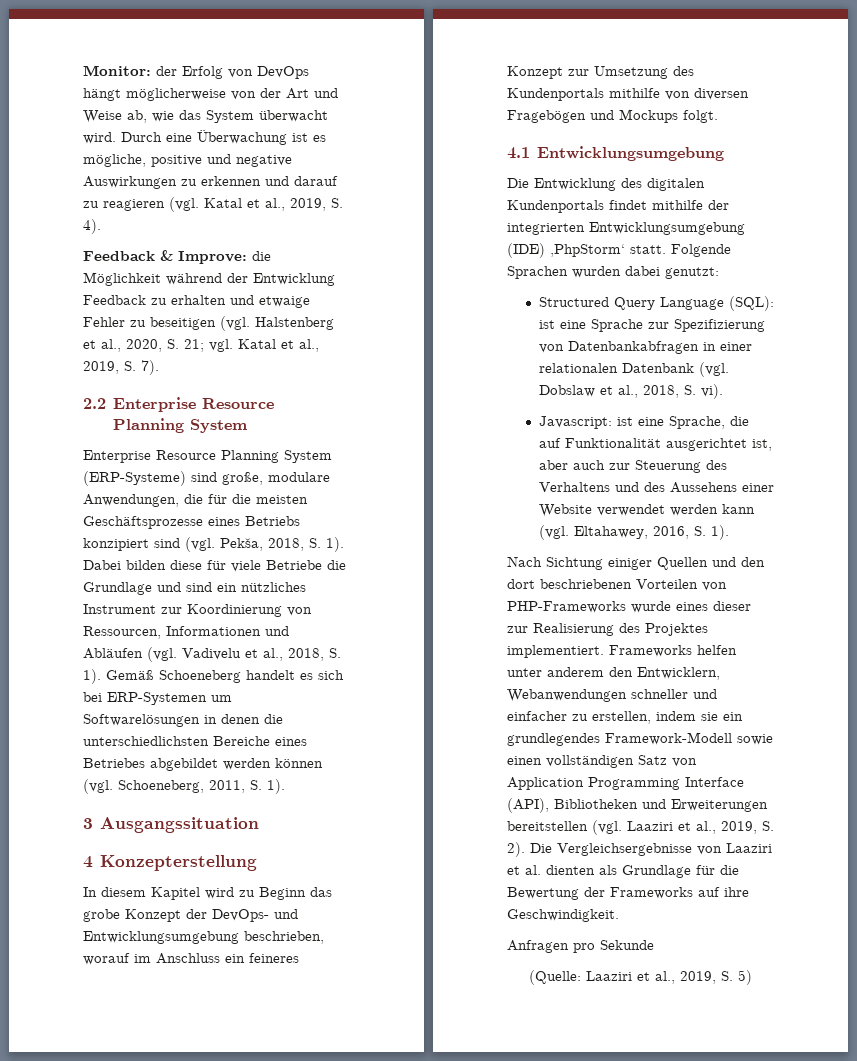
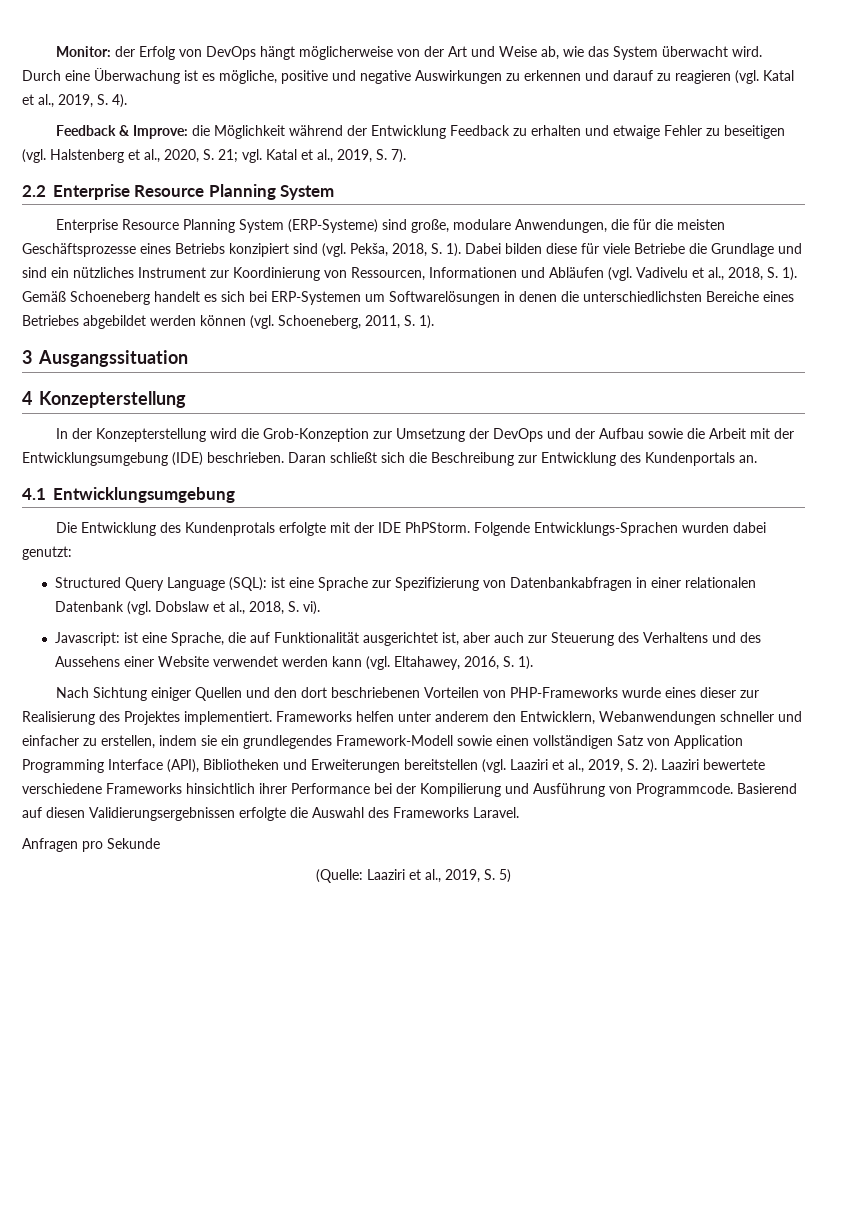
- In diesem Kapitel wird zu Beginn das grobe Konzept der DevOps- und Entwicklungsumgebung beschrieben, worauf im Anschluss ein feineres Konzept zur Umsetzung des Kundenportals mithilfe von diversen Fragebögen und Mockups folgt.
+ In der Konzepterstellung wird die Grob-Konzeption zur Umsetzung der DevOps und der Aufbau sowie die Arbeit mit der Entwicklungsumgebung (IDE) beschrieben. Daran schließt sich die Beschreibung zur Entwicklung des Kundenportals an.
- Die Entwicklung des digitalen Kundenportals findet mithilfe der integrierten Entwicklungsumgebung (IDE) ‚PhpStorm‘ statt. Folgende Sprachen wurden dabei genutzt:
+ Die Entwicklung des Kundenprotals erfolgte mit der IDE PhPStorm. Folgende Entwicklungs-Sprachen wurden dabei genutzt:
- Die Vergleichsergebnisse von Laaziri et al. dienten als Grundlage für die Bewertung der Frameworks auf ihre Geschwindigkeit.
+ Laaziri bewertete verschiedene Frameworks hinsichtlich ihrer Performance bei der Kompilierung und Ausführung von Programmcode. Basierend auf diesen Validierungsergebnissen erfolgte die Auswahl des Frameworks Laravel.

